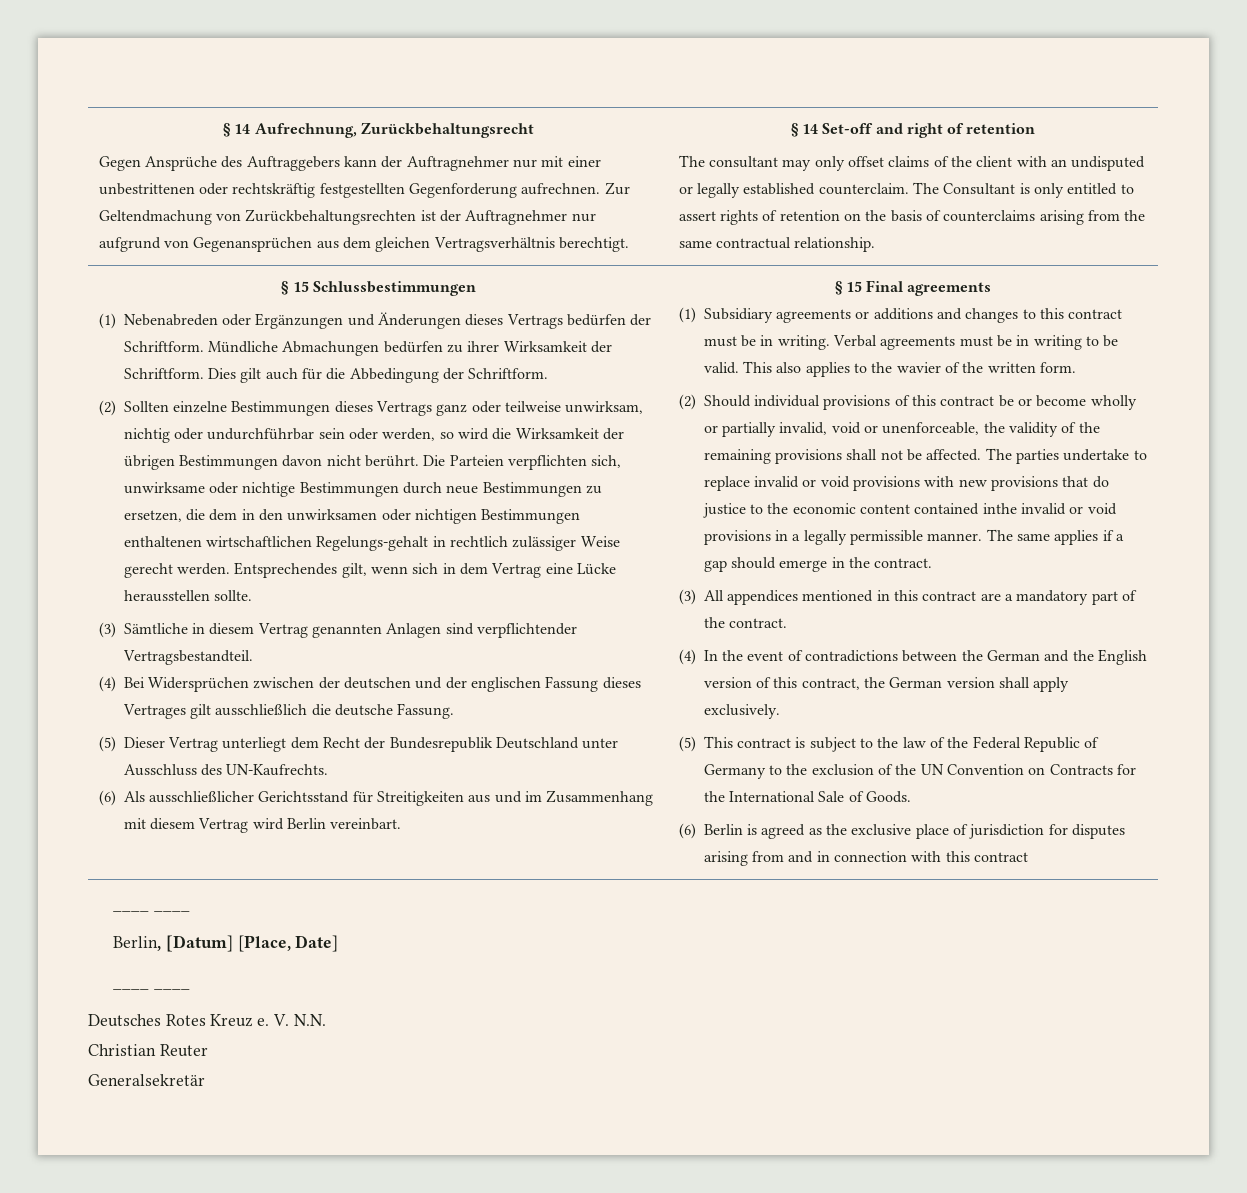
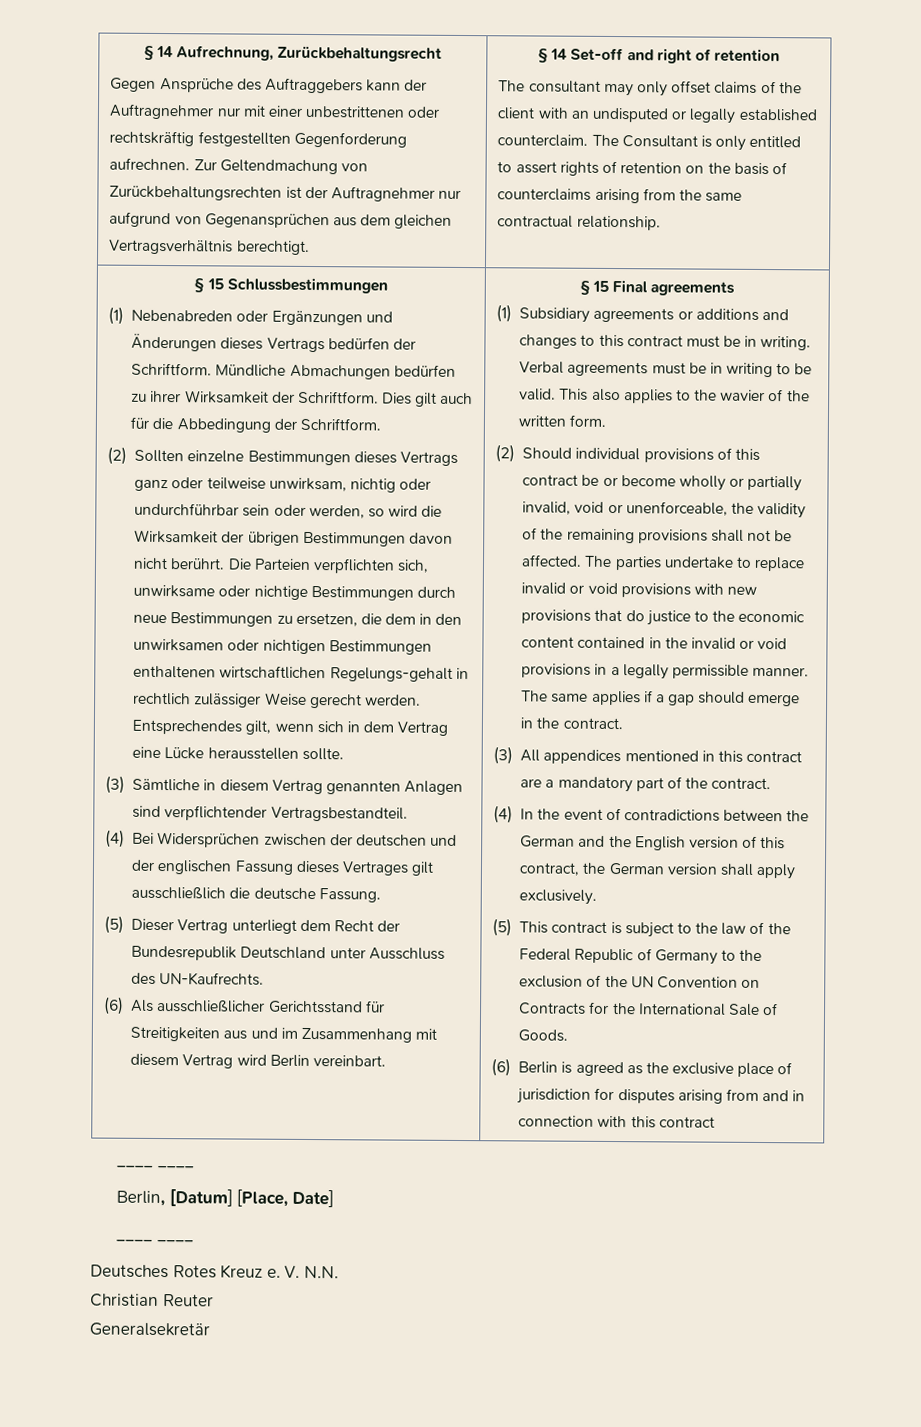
- The parties undertake to replace invalid or void provisions with new provisions that do justice to the economic content contained inthe invalid or void provisions in a legally permissible manner.
+ The parties undertake to replace invalid or void provisions with new provisions that do justice to the economic content contained in the invalid or void provisions in a legally permissible manner.

